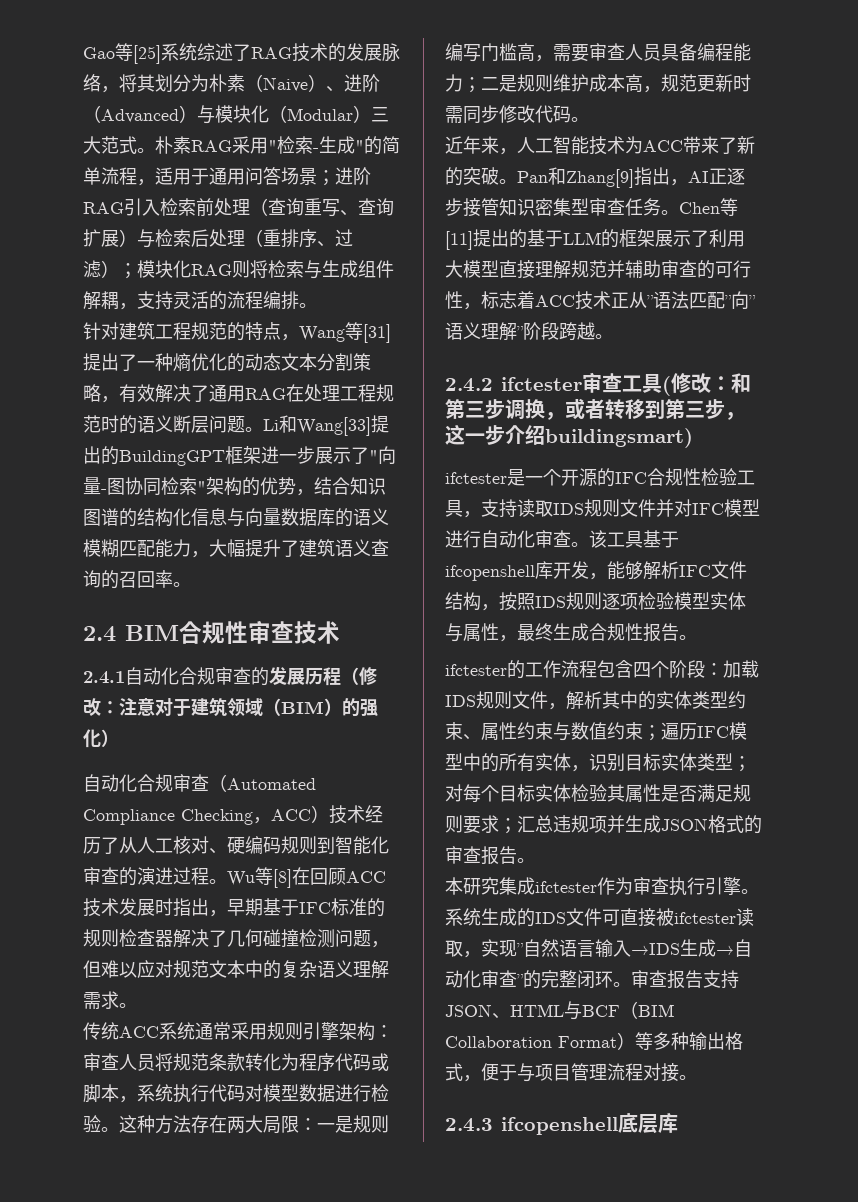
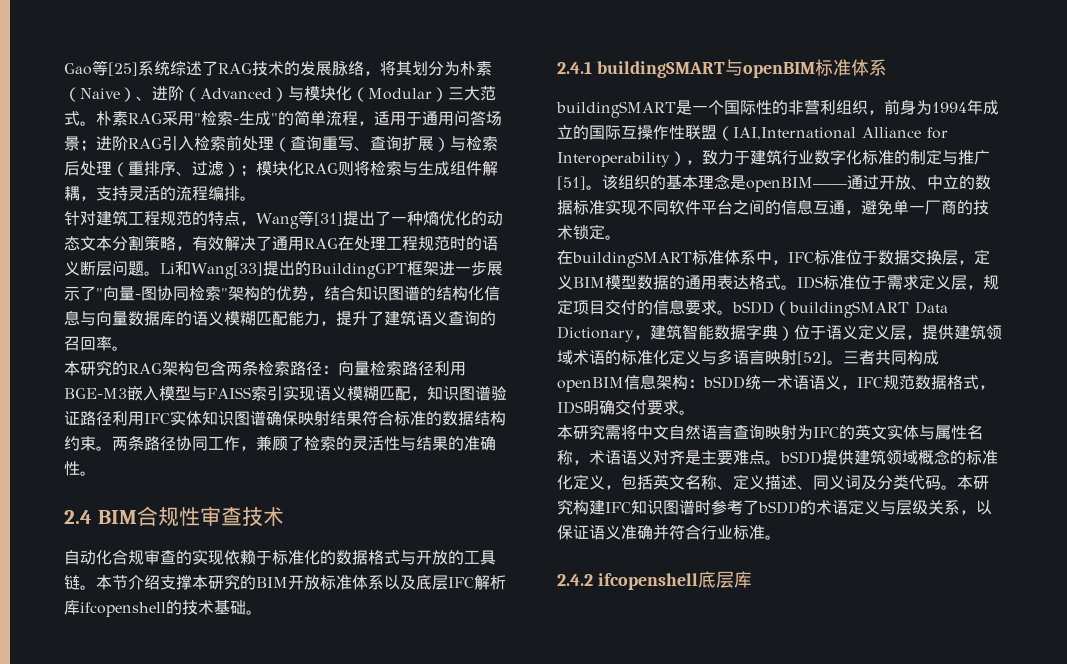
- Li和Wang[33]提出的BuildingGPT框架进一步展示了"向量-图协同检索"架构的优势，结合知识图谱的结构化信息与向量数据库的语义模糊匹配能力，大幅提升了建筑语义查询的召回率。
+ Li和Wang[33]提出的BuildingGPT框架进一步展示了"向量-图协同检索"架构的优势，结合知识图谱的结构化信息与向量数据库的语义模糊匹配能力，提升了建筑语义查询的召回率。
+ 本研究的RAG架构包含两条检索路径：向量检索路径利用BGE-M3嵌入模型与FAISS索引实现语义模糊匹配，知识图谱验证路径利用IFC实体知识图谱确保映射结果符合标准的数据结构约束。两条路径协同工作，兼顾了检索的灵活性与结果的准确性。
- 2.4.1自动化合规审查的发展历程（修改：注意对于建筑领域（BIM）的强化）
- 自动化合规审查（Automated Compliance Checking，ACC）技术经历了从人工核对、硬编码规则到智能化审查的演进过程。Wu等[8]在回顾ACC技术发展时指出，早期基于IFC标准的规则检查器解决了几何碰撞检测问题，但难以应对规范文本中的复杂语义理解需求。
- 传统ACC系统通常采用规则引擎架构：审查人员将规范条款转化为程序代码或脚本，系统执行代码对模型数据进行检验。这种方法存在两大局限：一是规则编写门槛高，需要审查人员具备编程能力；二是规则维护成本高，规范更新时需同步修改代码。
- 近年来，人工智能技术为ACC带来了新的突破。Pan和Zhang[9]指出，AI正逐步接管知识密集型审查任务。Chen等[11]提出的基于LLM的框架展示了利用大模型直接理解规范并辅助审查的可行性，标志着ACC技术正从”语法匹配”向”语义理解”阶段跨越。
- 2.4.2 ifctester审查工具(修改：和第三步调换，或者转移到第三步，这一步介绍buildingsmart)
- ifctester是一个开源的IFC合规性检验工具，支持读取IDS规则文件并对IFC模型进行自动化审查。该工具基于ifcopenshell库开发，能够解析IFC文件结构，按照IDS规则逐项检验模型实体与属性，最终生成合规性报告。
- ifctester的工作流程包含四个阶段：加载IDS规则文件，解析其中的实体类型约束、属性约束与数值约束；遍历IFC模型中的所有实体，识别目标实体类型；对每个目标实体检验其属性是否满足规则要求；汇总违规项并生成JSON格式的审查报告。
- 本研究集成ifctester作为审查执行引擎。系统生成的IDS文件可直接被ifctester读取，实现”自然语言输入→IDS生成→自动化审查”的完整闭环。审查报告支持JSON、HTML与BCF（BIM Collaboration Format）等多种输出格式，便于与项目管理流程对接。
- 2.4.3 ifcopenshell底层库
+ 自动化合规审查的实现依赖于标准化的数据格式与开放的工具链。本节介绍支撑本研究的BIM开放标准体系以及底层IFC解析库ifcopenshell的技术基础。
+ 2.4.1 buildingSMART与openBIM标准体系
+ buildingSMART是一个国际性的非营利组织，前身为1994年成立的国际互操作性联盟（IAI,International Alliance for Interoperability），致力于建筑行业数字化标准的制定与推广[51]。该组织的基本理念是openBIM——通过开放、中立的数据标准实现不同软件平台之间的信息互通，避免单一厂商的技术锁定。
+ 在buildingSMART标准体系中，IFC标准位于数据交换层，定义BIM模型数据的通用表达格式。IDS标准位于需求定义层，规定项目交付的信息要求。bSDD（buildingSMART Data Dictionary，建筑智能数据字典）位于语义定义层，提供建筑领域术语的标准化定义与多语言映射[52]。三者共同构成openBIM信息架构：bSDD统一术语语义，IFC规范数据格式，IDS明确交付要求。
+ 本研究需将中文自然语言查询映射为IFC的英文实体与属性名称，术语语义对齐是主要难点。bSDD提供建筑领域概念的标准化定义，包括英文名称、定义描述、同义词及分类代码。本研究构建IFC知识图谱时参考了bSDD的术语定义与层级关系，以保证语义准确并符合行业标准。
+ 2.4.2 ifcopenshell底层库

